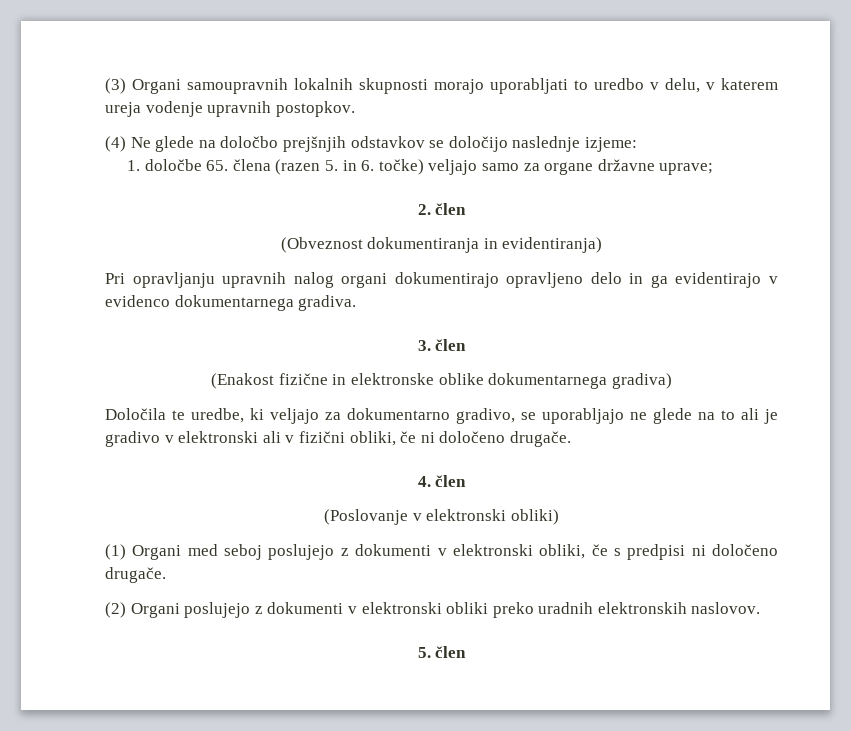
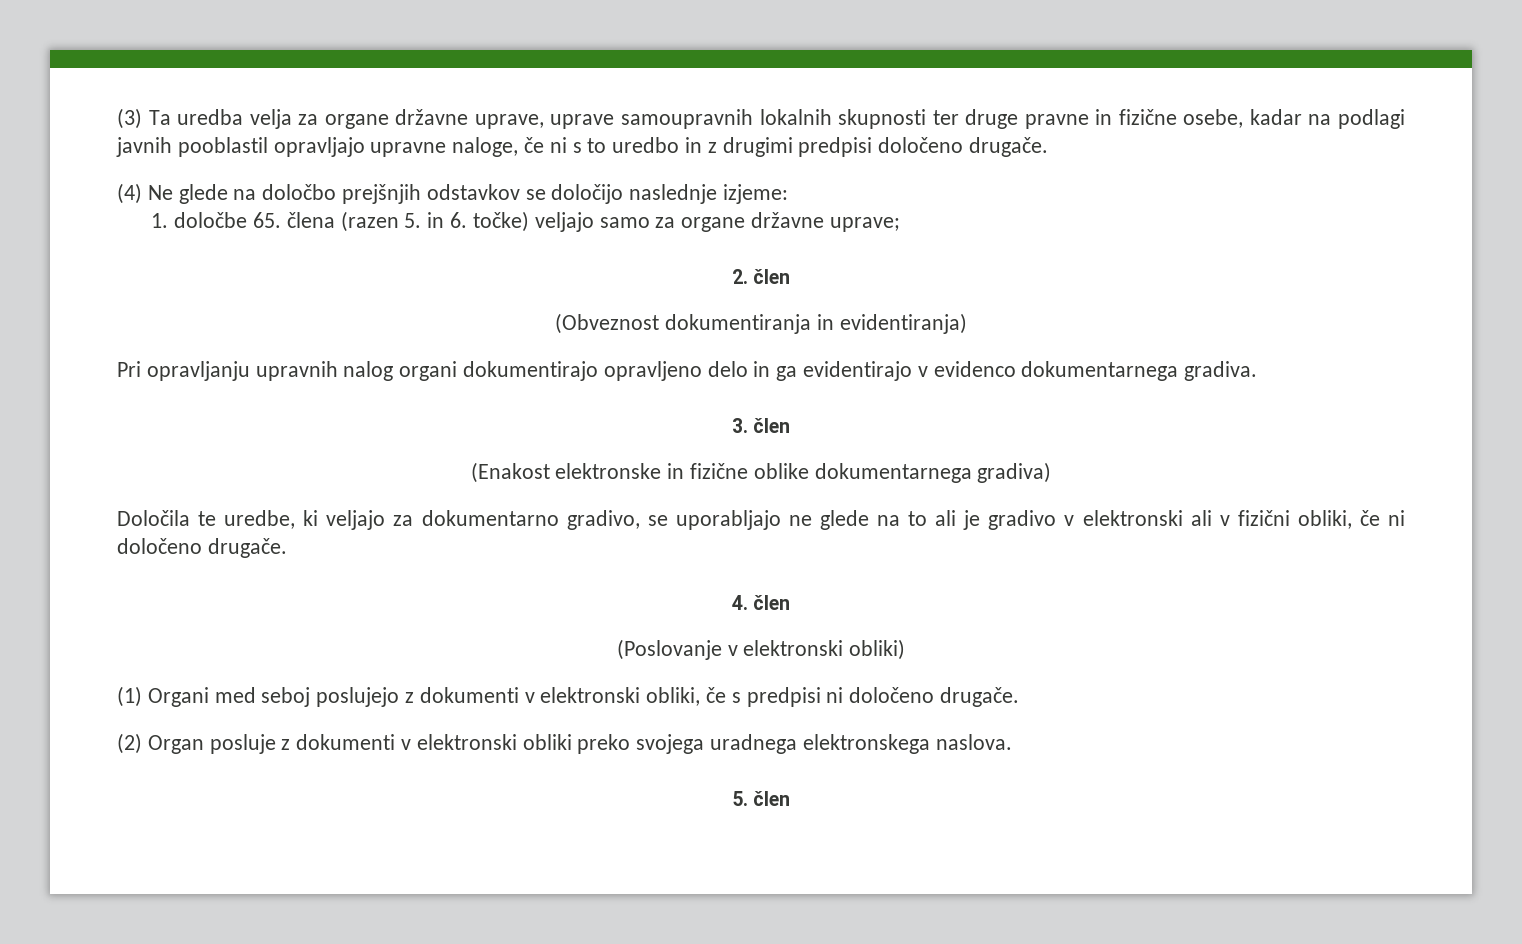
- (3) Organi samoupravnih lokalnih skupnosti morajo uporabljati to uredbo v delu, v katerem ureja vodenje upravnih postopkov.
+ (3) Ta uredba velja za organe državne uprave, uprave samoupravnih lokalnih skupnosti ter druge pravne in fizične osebe, kadar na podlagi javnih pooblastil opravljajo upravne naloge, če ni s to uredbo in z drugimi predpisi določeno drugače.
- (Enakost fizične in elektronske oblike dokumentarnega gradiva)
+ (Enakost elektronske in fizične oblike dokumentarnega gradiva)
- (2) Organi poslujejo z dokumenti v elektronski obliki preko uradnih elektronskih naslovov.
+ (2) Organ posluje z dokumenti v elektronski obliki preko svojega uradnega elektronskega naslova.

